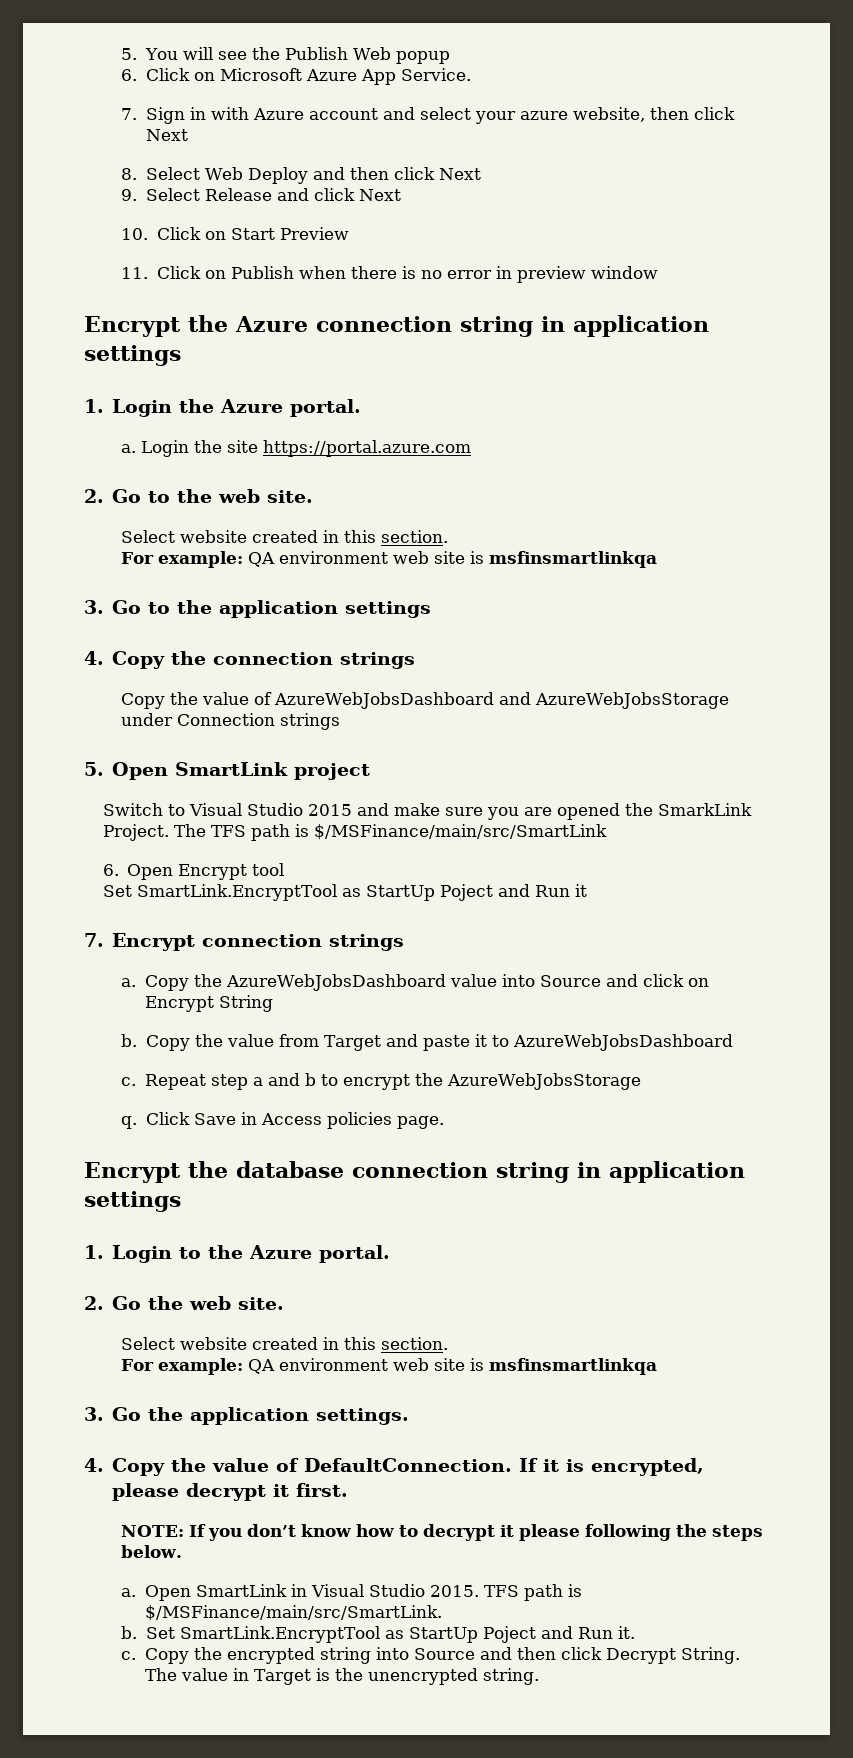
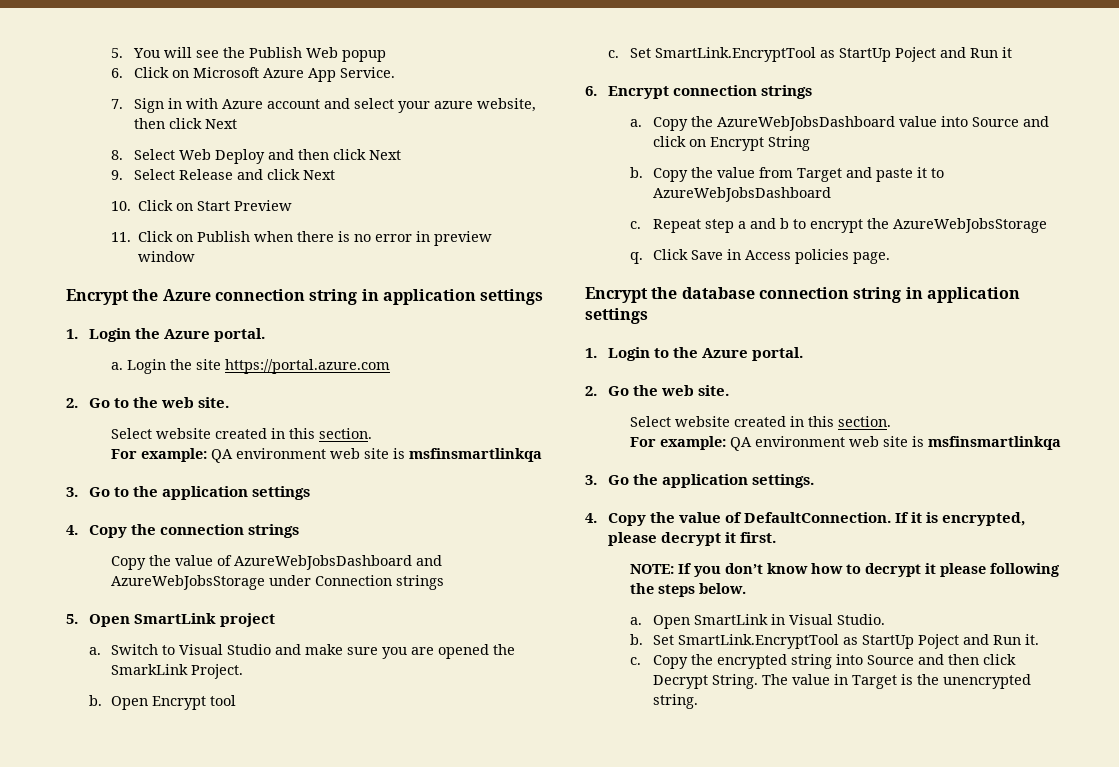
  5. Open SmartLink project
- Switch to Visual Studio 2015 and make sure you are opened the SmarkLink Project. The TFS path is $/MSFinance/main/src/SmartLink
- 6. Open Encrypt tool
- Set SmartLink.EncryptTool as StartUp Poject and Run it
+ a. Switch to Visual Studio and make sure you are opened the SmarkLink Project.
+ b. Open Encrypt tool
+ c. Set SmartLink.EncryptTool as StartUp Poject and Run it
- 7. Encrypt connection strings
+ 6. Encrypt connection strings
- Open SmartLink in Visual Studio 2015. TFS path is $/MSFinance/main/src/SmartLink.
+ Open SmartLink in Visual Studio.

